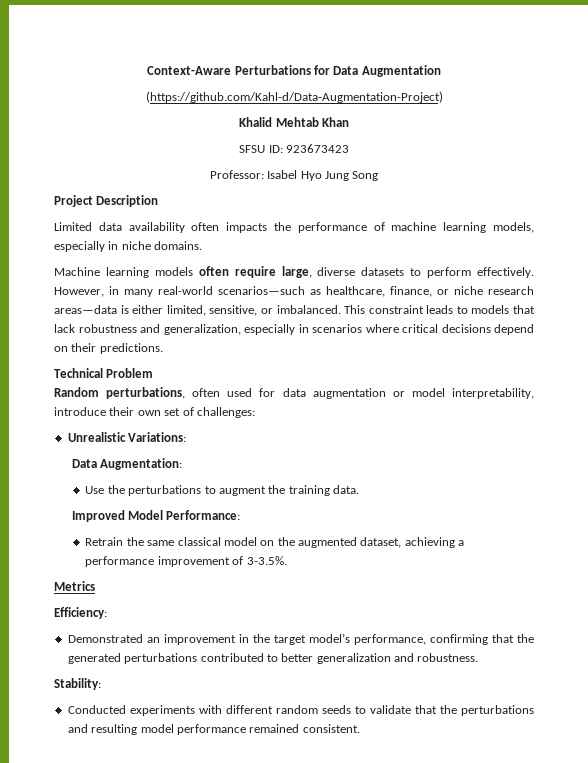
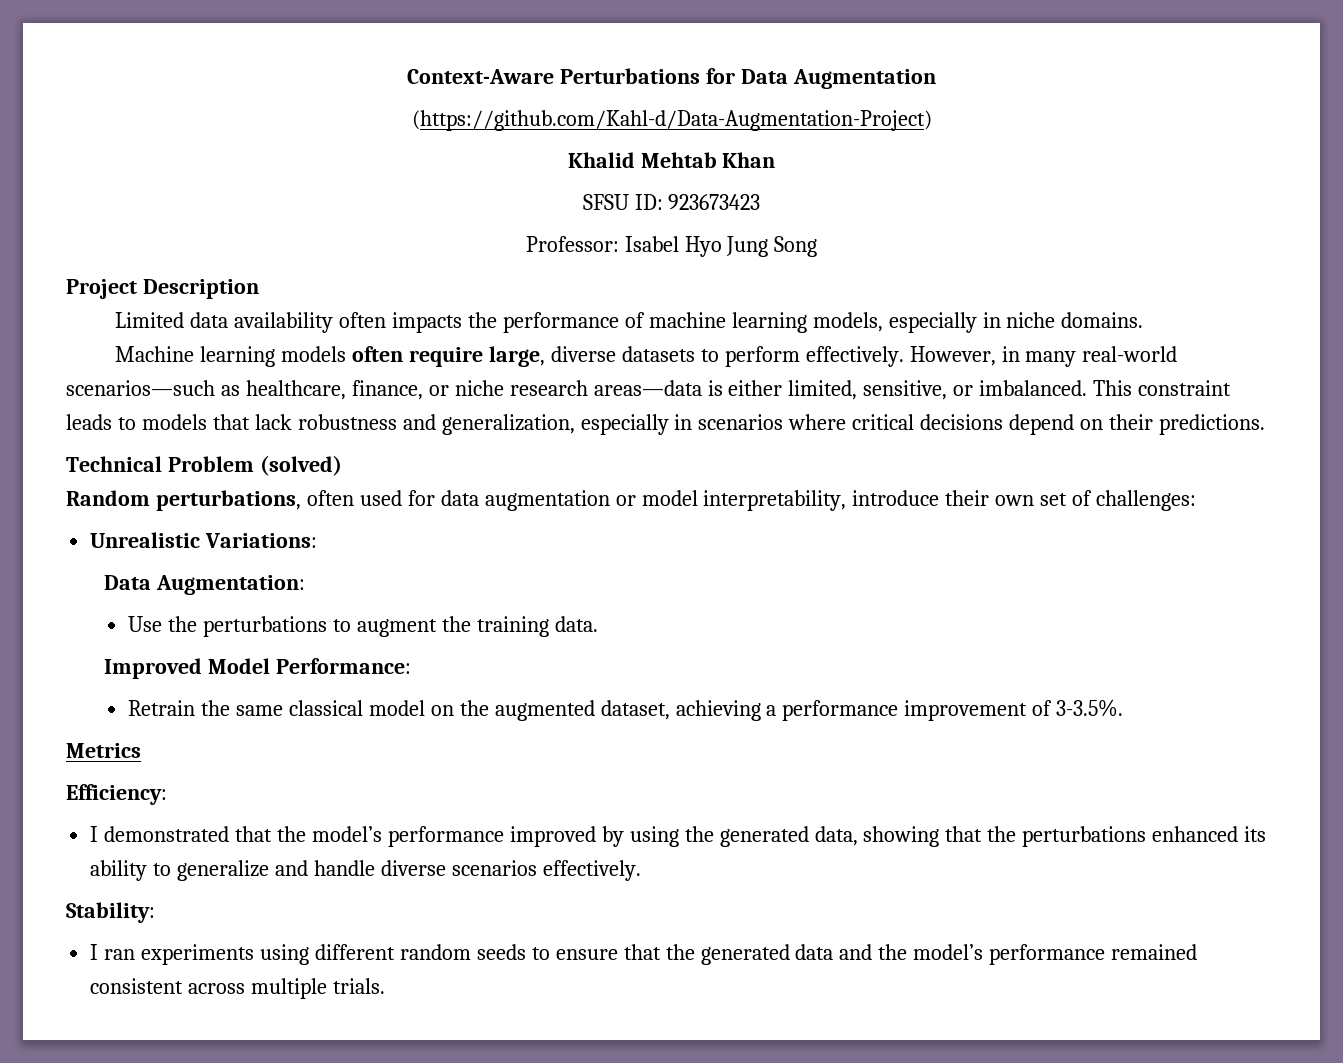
- Technical Problem
+ Technical Problem (solved)
- Demonstrated an improvement in the target model’s performance, confirming that the generated perturbations contributed to better generalization and robustness.
+ I demonstrated that the model’s performance improved by using the generated data, showing that the perturbations enhanced its ability to generalize and handle diverse scenarios effectively.
  Stability:
- Conducted experiments with different random seeds to validate that the perturbations and resulting model performance remained consistent.
+ I ran experiments using different random seeds to ensure that the generated data and the model’s performance remained consistent across multiple trials.

